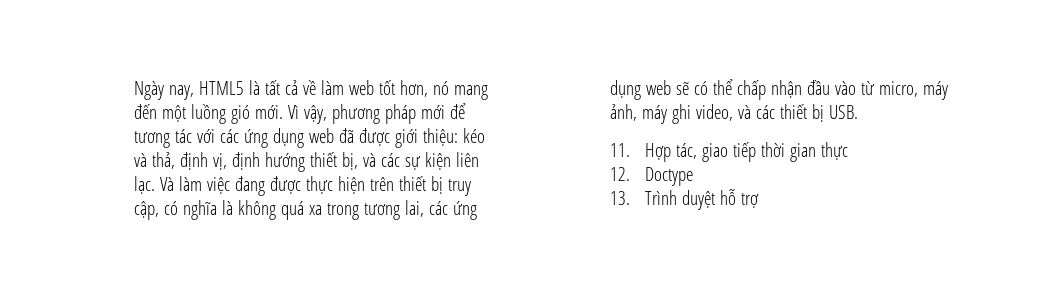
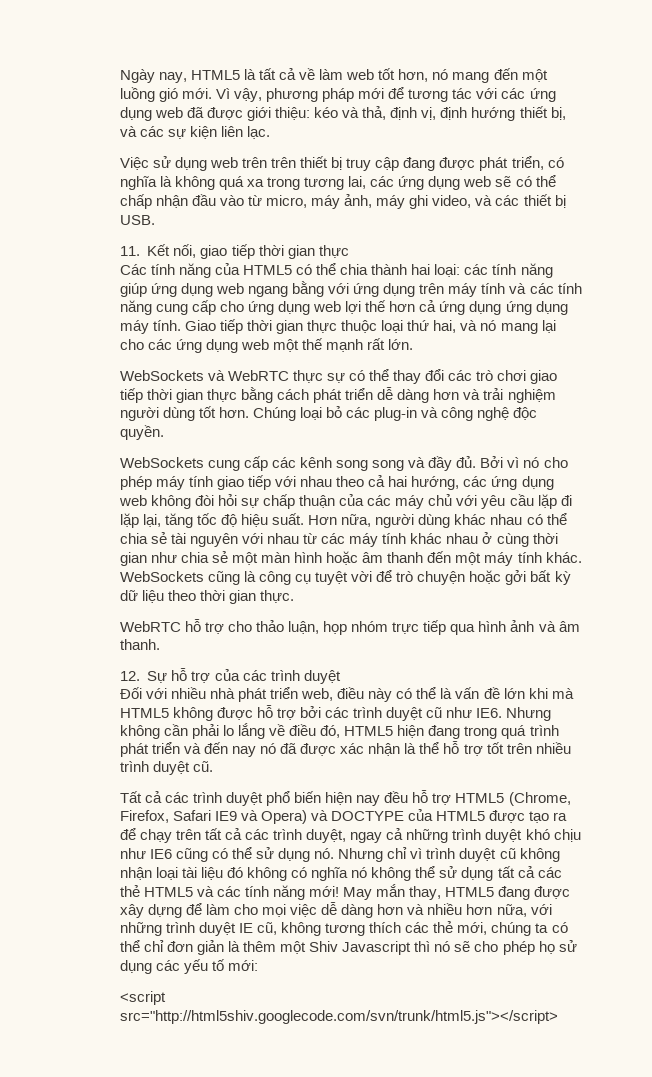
- kéo và thả, định vị, định hướng thiết bị, và các sự kiện liên lạc. Và làm việc đang được thực hiện trên thiết bị truy cập, có nghĩa là không quá xa trong tương lai, các ứng dụng web sẽ có thể chấp nhận đầu vào từ micro, máy ảnh, máy ghi video, và các thiết bị USB.
+ kéo và thả, định vị, định hướng thiết bị, và các sự kiện liên lạc.
+ Việc sử dụng web trên trên thiết bị truy cập đang được phát triển, có nghĩa là không quá xa trong tương lai, các ứng dụng web sẽ có thể chấp nhận đầu vào từ micro, máy ảnh, máy ghi video, và các thiết bị USB.
- 11. Hợp tác, giao tiếp thời gian thực
+ 11. Kết nối, giao tiếp thời gian thực
- 12. Doctype
- 13. Trình duyệt hỗ trợ
+ Các tính năng của HTML5 có thể chia thành hai loại: các tính năng giúp ứng dụng web ngang bằng với ứng dụng trên máy tính và các tính năng cung cấp cho ứng dụng web lợi thế hơn cả ứng dụng ứng dụng máy tính. Giao tiếp thời gian thực thuộc loại thứ hai, và nó mang lại cho các ứng dụng web một thế mạnh rất lớn.
+ WebSockets và WebRTC thực sự có thể thay đổi các trò chơi giao tiếp thời gian thực bằng cách phát triển dễ dàng hơn và trải nghiệm người dùng tốt hơn. Chúng loại bỏ các plug-in và công nghệ độc quyền.
+ WebSockets cung cấp các kênh song song và đầy đủ. Bởi vì nó cho phép máy tính giao tiếp với nhau theo cả hai hướng, các ứng dụng web không đòi hỏi sự chấp thuận của các máy chủ với yêu cầu lặp đi lặp lại, tăng tốc độ hiệu suất. Hơn nữa, người dùng khác nhau có thể chia sẻ tài nguyên với nhau từ các máy tính khác nhau ở cùng thời gian như chia sẻ một màn hình hoặc âm thanh đến một máy tính khác. WebSockets cũng là công cụ tuyệt vời để trò chuyện hoặc gởi bất kỳ dữ liệu theo thời gian thực.
+ WebRTC hỗ trợ cho thảo luận, họp nhóm trực tiếp qua hình ảnh và âm thanh.
+ 12. Sự hỗ trợ của các trình duyệt
+ Đối với nhiều nhà phát triển web, điều này có thể là vấn đề lớn khi mà HTML5 không được hỗ trợ bởi các trình duyệt cũ như IE6. Nhưng không cần phải lo lắng về điều đó, HTML5 hiện đang trong quá trình phát triển và đến nay nó đã được xác nhận là thể hỗ trợ tốt trên nhiều trình duyệt cũ.
+ Tất cả các trình duyệt phổ biến hiện nay đều hỗ trợ HTML5 (Chrome, Firefox, Safari IE9 và Opera) và DOCTYPE của HTML5 được tạo ra để chạy trên tất cả các trình duyệt, ngay cả những trình duyệt khó chịu như IE6 cũng có thể sử dụng nó. Nhưng chỉ vì trình duyệt cũ không nhận loại tài liệu đó không có nghĩa nó không thể sử dụng tất cả các thẻ HTML5 và các tính năng mới! May mắn thay, HTML5 đang được xây dựng để làm cho mọi việc dễ dàng hơn và nhiều hơn nữa, với những trình duyệt IE cũ, không tương thích các thẻ mới, chúng ta có thể chỉ đơn giản là thêm một Shiv Javascript thì nó sẽ cho phép họ sử dụng các yếu tố mới:
+ <script src="http://html5shiv.googlecode.com/svn/trunk/html5.js"></script>

